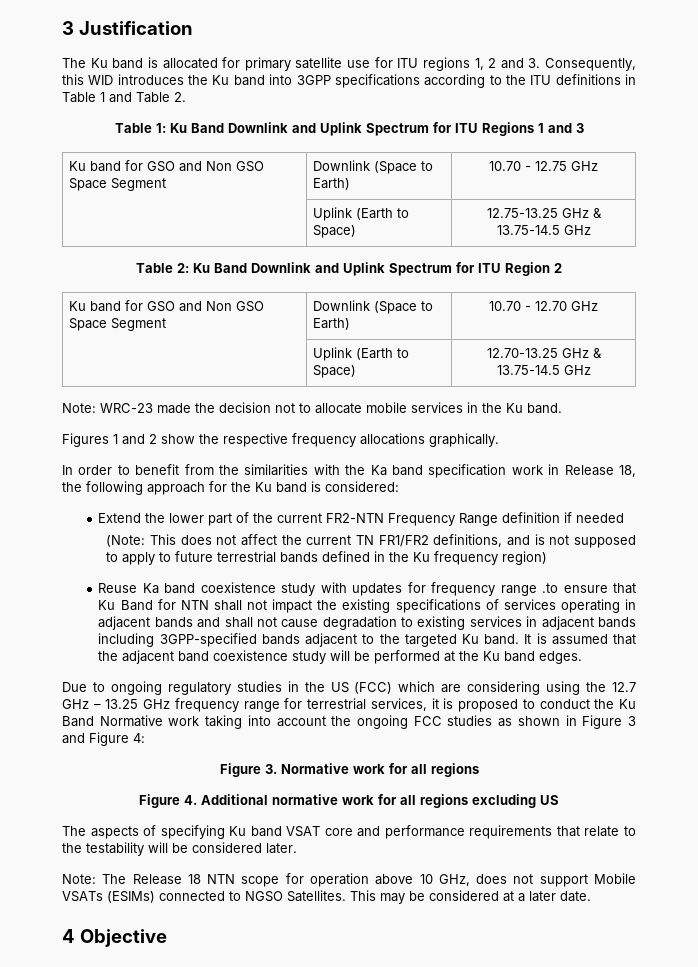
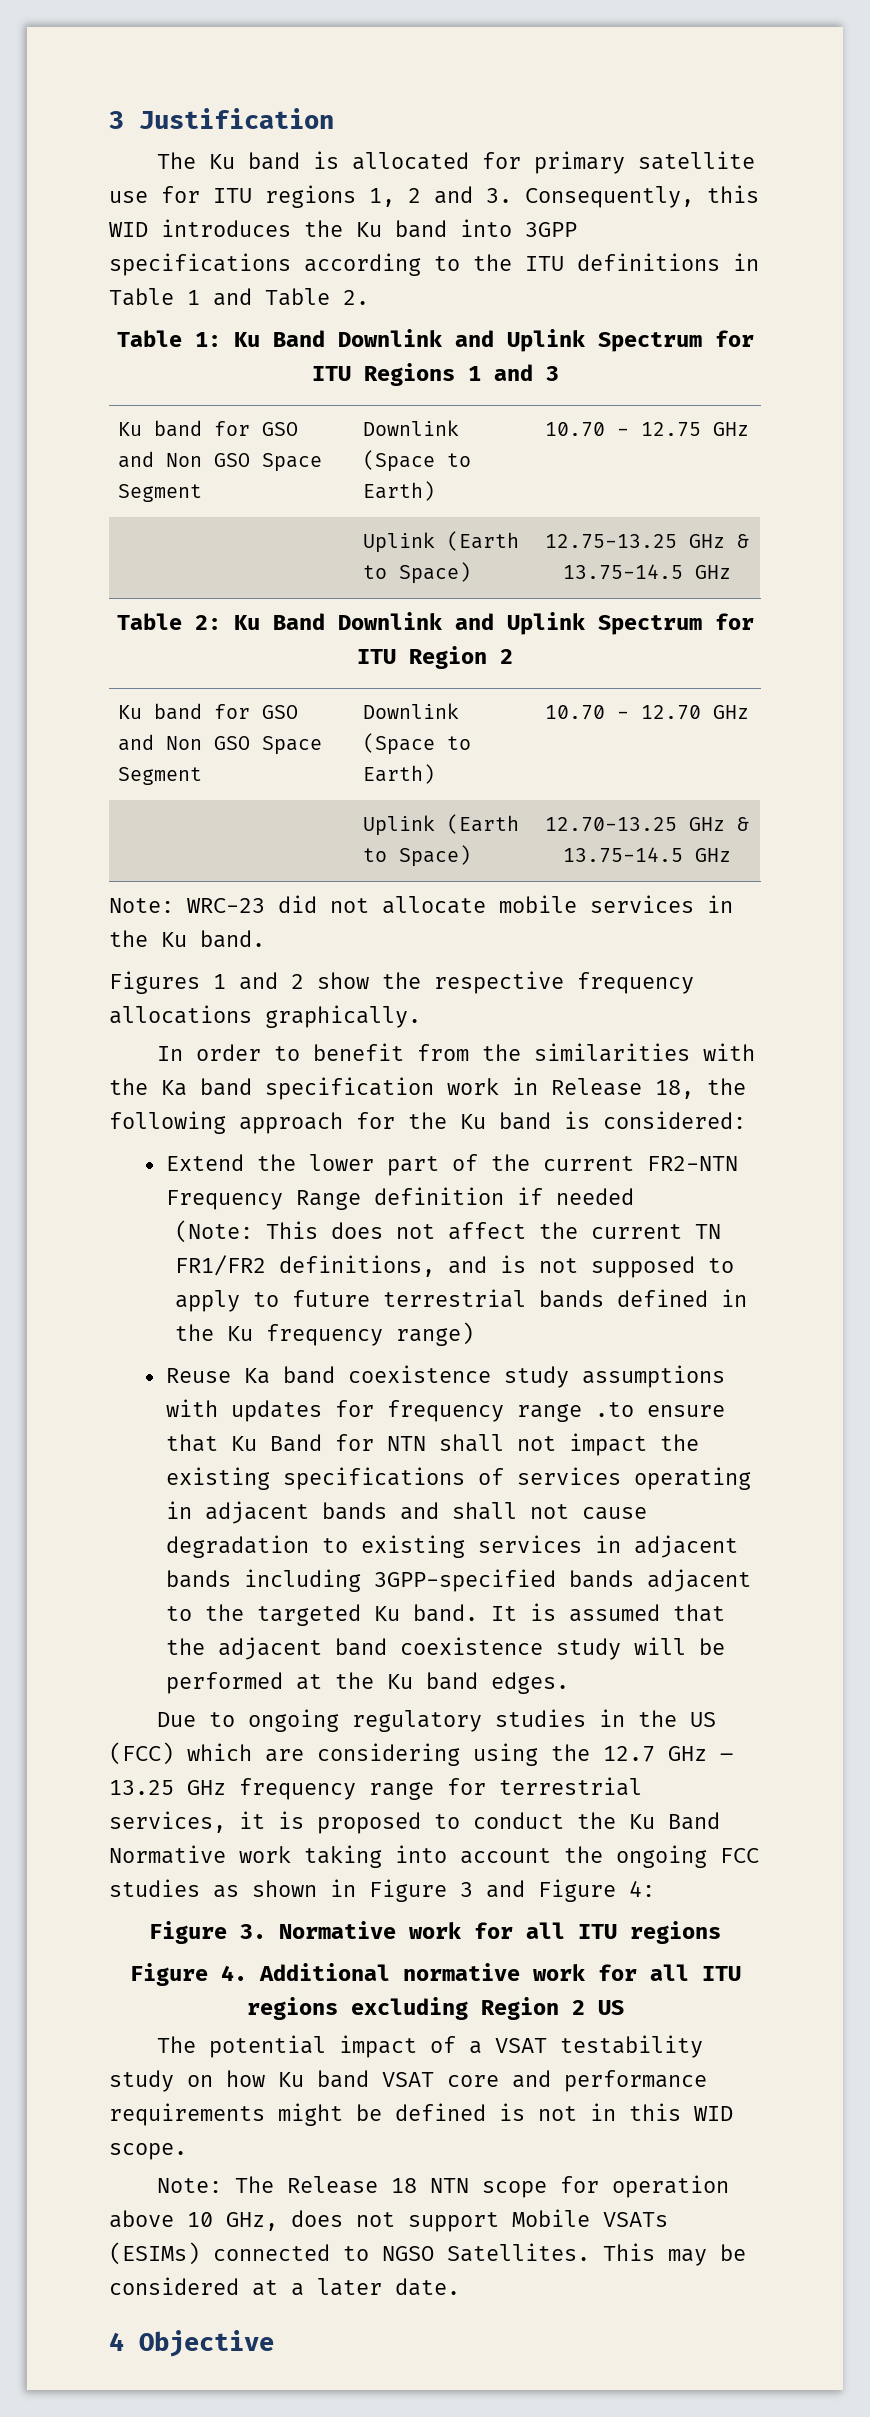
- Note: WRC-23 made the decision not to allocate mobile services in the Ku band.
+ Note: WRC-23 did not allocate mobile services in the Ku band.
- (Note: This does not affect the current TN FR1/FR2 definitions, and is not supposed to apply to future terrestrial bands defined in the Ku frequency region)
+ (Note: This does not affect the current TN FR1/FR2 definitions, and is not supposed to apply to future terrestrial bands defined in the Ku frequency range)
- Reuse Ka band coexistence study with updates for frequency range .to ensure that Ku Band for NTN shall not impact the existing specifications of services operating in adjacent bands and shall not cause degradation to existing services in adjacent bands including 3GPP-specified bands adjacent to the targeted Ku band.
+ Reuse Ka band coexistence study assumptions with updates for frequency range .to ensure that Ku Band for NTN shall not impact the existing specifications of services operating in adjacent bands and shall not cause degradation to existing services in adjacent bands including 3GPP-specified bands adjacent to the targeted Ku band.
- Figure 3. Normative work for all regions
+ Figure 3. Normative work for all ITU regions
- Figure 4. Additional normative work for all regions excluding US
+ Figure 4. Additional normative work for all ITU regions excluding Region 2 US
- The aspects of specifying Ku band VSAT core and performance requirements that relate to the testability will be considered later.
+ The potential impact of a VSAT testability study on how Ku band VSAT core and performance requirements might be defined is not in this WID scope.

